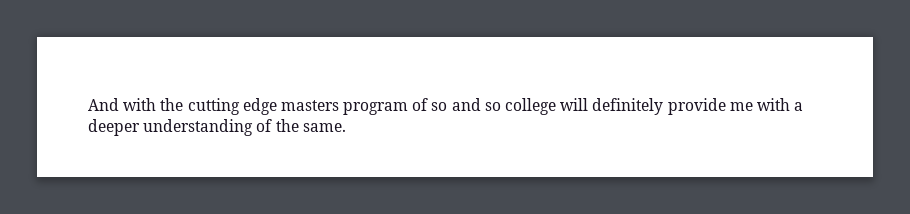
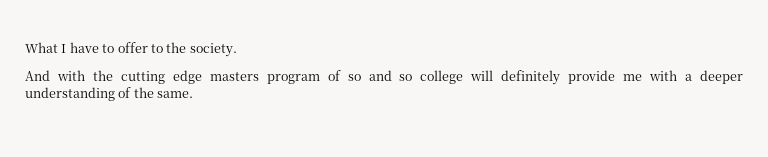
+ What I have to offer to the society.

